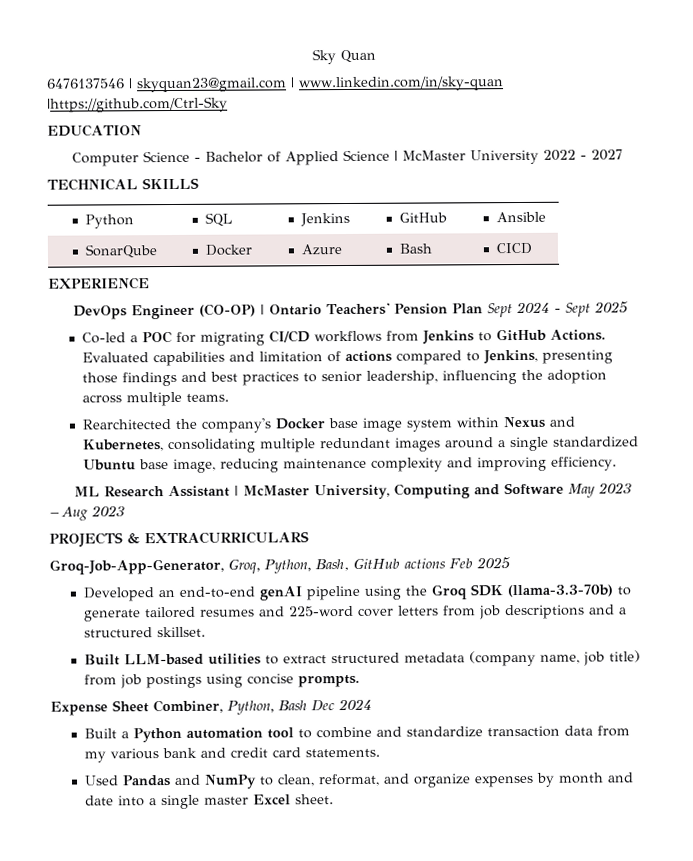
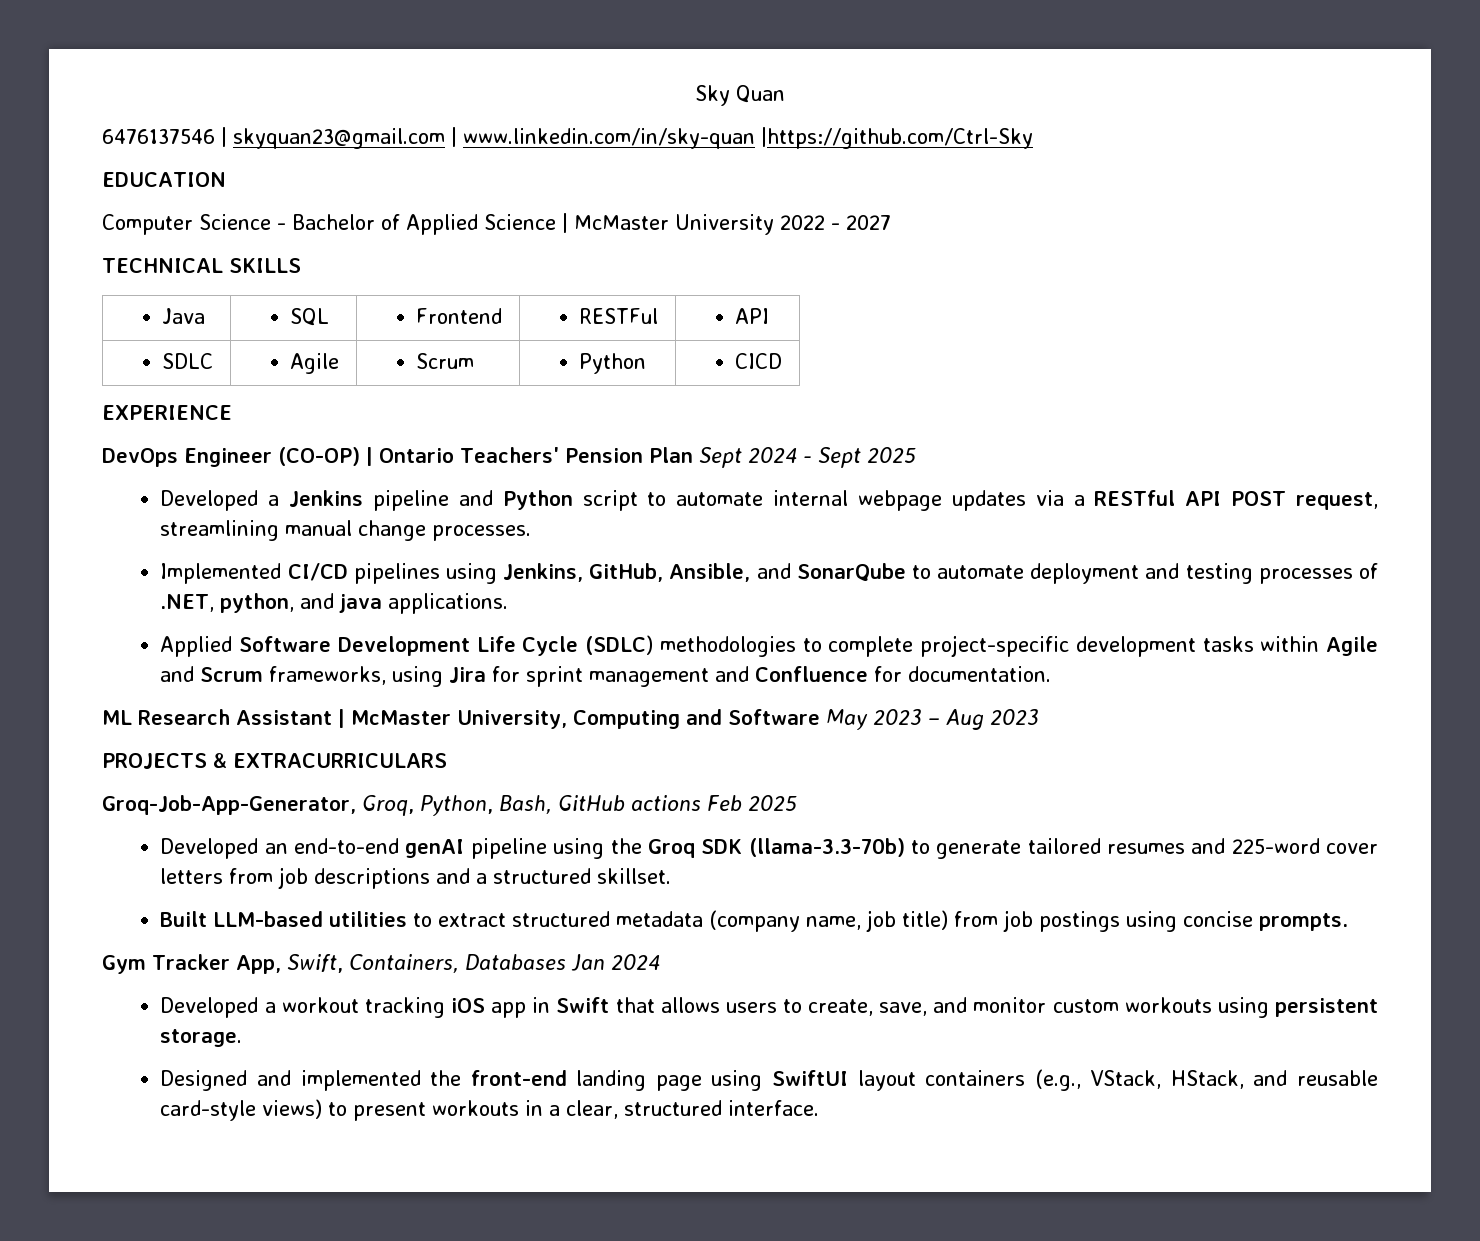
- Python | SQL | Jenkins | GitHub | Ansible
- SonarQube | Docker | Azure | Bash | CICD
+ Java | SQL | Frontend | RESTFul | API
+ SDLC | Agile | Scrum | Python | CICD
- Co-led a POC for migrating CI/CD workflows from Jenkins to GitHub Actions. Evaluated capabilities and limitation of actions compared to Jenkins, presenting those findings and best practices to senior leadership, influencing the adoption across multiple teams.
- Rearchitected the company's Docker base image system within Nexus and Kubernetes, consolidating multiple redundant images around a single standardized Ubuntu base image, reducing maintenance complexity and improving efficiency.
+ Developed a Jenkins pipeline and Python script to automate internal webpage updates via a RESTful API POST request, streamlining manual change processes.
+ Implemented CI/CD pipelines using Jenkins, GitHub, Ansible, and SonarQube to automate deployment and testing processes of .NET, python, and java applications.
+ Applied Software Development Life Cycle (SDLC) methodologies to complete project-specific development tasks within Agile and Scrum frameworks, using Jira for sprint management and Confluence for documentation.
- Expense Sheet Combiner, Python, Bash Dec 2024
- Built a Python automation tool to combine and standardize transaction data from my various bank and credit card statements.
- Used Pandas and NumPy to clean, reformat, and organize expenses by month and date into a single master Excel sheet.
+ Gym Tracker App, Swift, Containers, Databases Jan 2024
+ Developed a workout tracking iOS app in Swift that allows users to create, save, and monitor custom workouts using persistent storage.
+ Designed and implemented the front-end landing page using SwiftUI layout containers (e.g., VStack, HStack, and reusable card-style views) to present workouts in a clear, structured interface.

